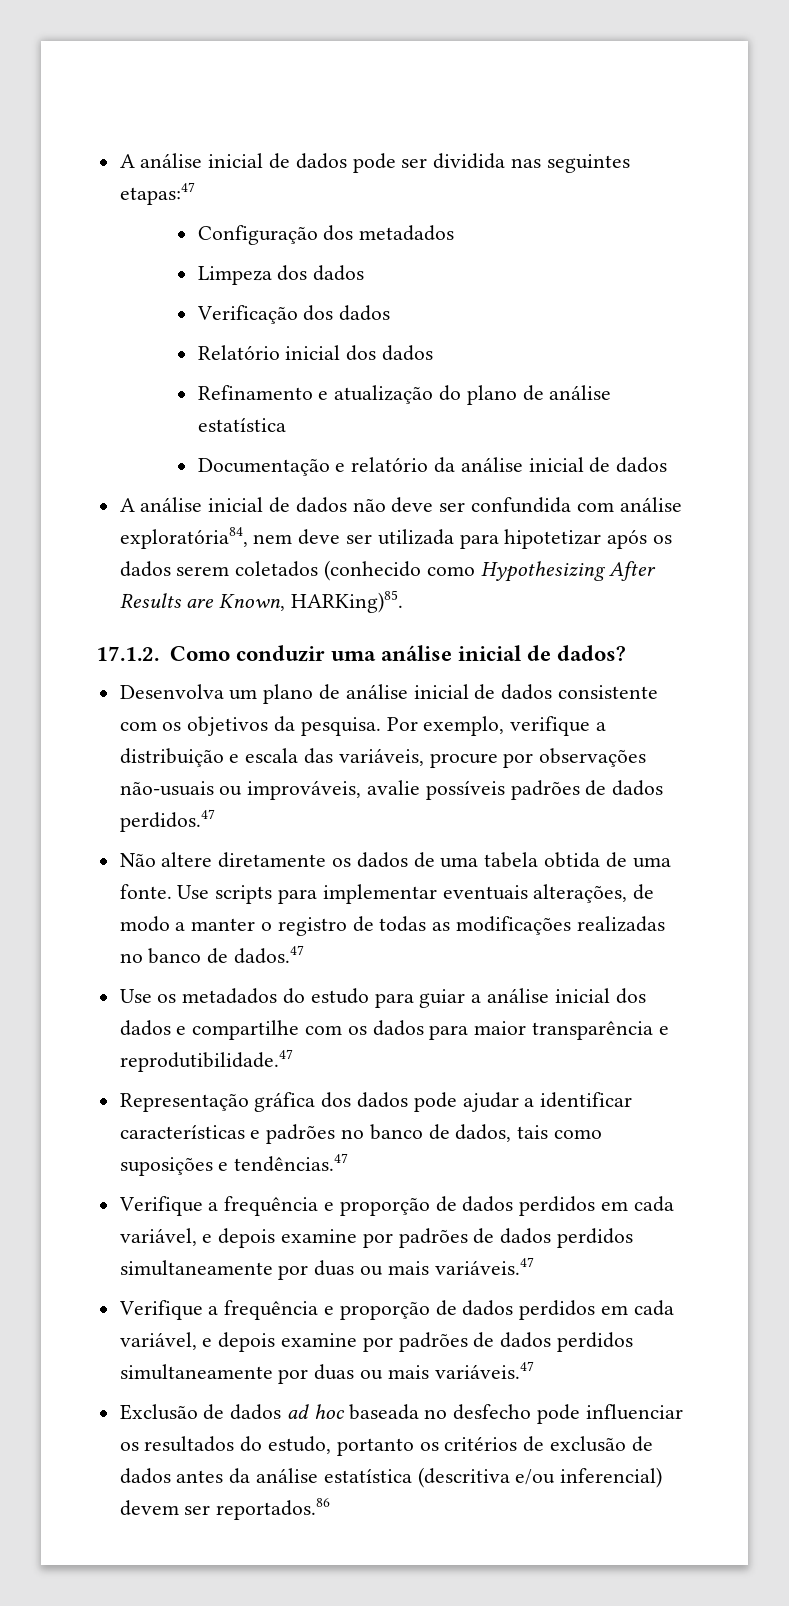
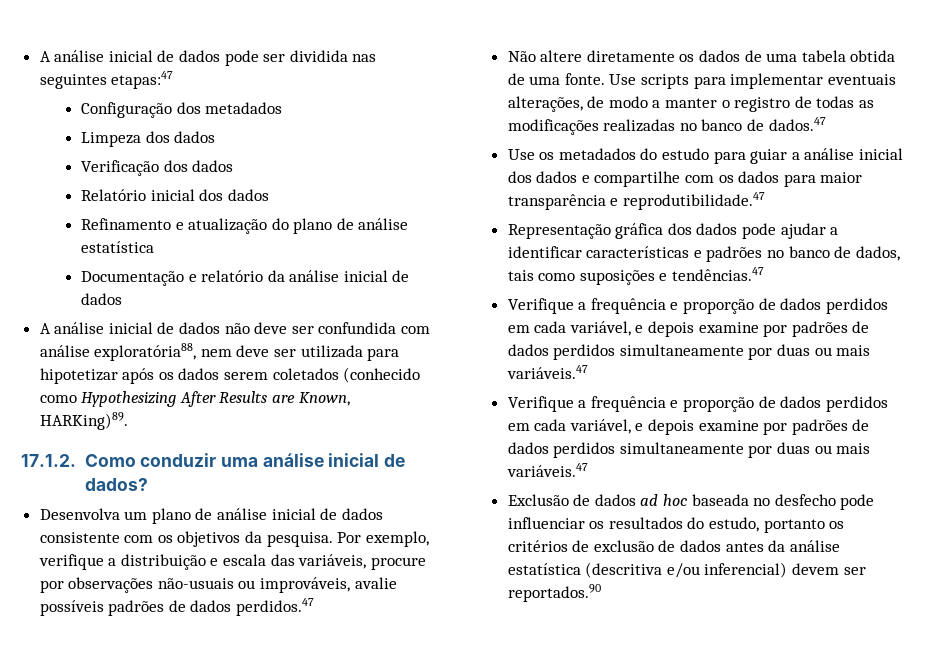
- A análise inicial de dados não deve ser confundida com análise exploratória84, nem deve ser utilizada para hipotetizar após os dados serem coletados (conhecido como Hypothesizing After Results are Known, HARKing)85.
+ A análise inicial de dados não deve ser confundida com análise exploratória88, nem deve ser utilizada para hipotetizar após os dados serem coletados (conhecido como Hypothesizing After Results are Known, HARKing)89.
- Exclusão de dados ad hoc baseada no desfecho pode influenciar os resultados do estudo, portanto os critérios de exclusão de dados antes da análise estatística (descritiva e/ou inferencial) devem ser reportados.86
+ Exclusão de dados ad hoc baseada no desfecho pode influenciar os resultados do estudo, portanto os critérios de exclusão de dados antes da análise estatística (descritiva e/ou inferencial) devem ser reportados.90

